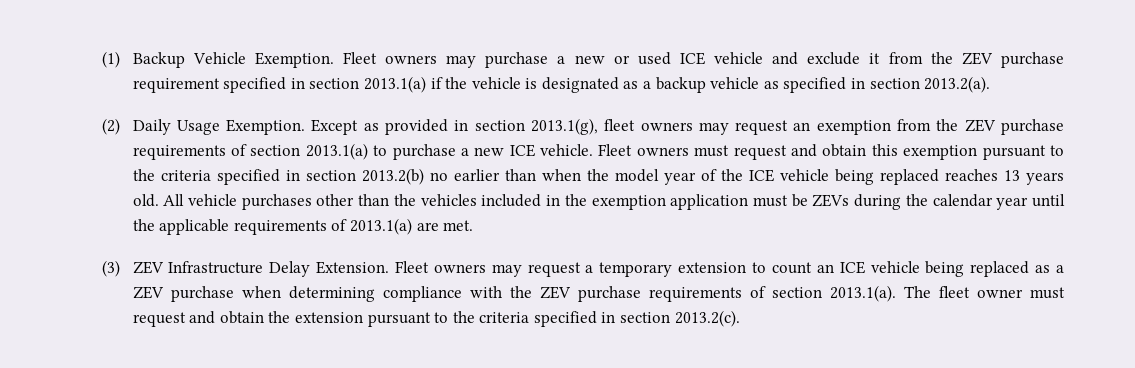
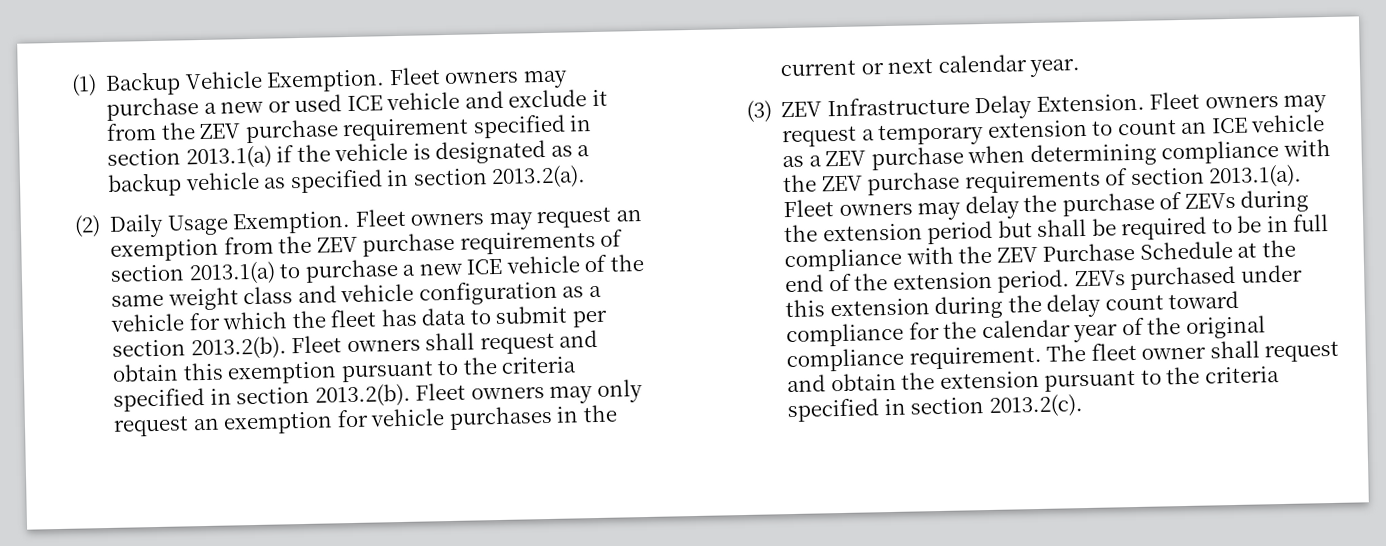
- Except as provided in section 2013.1(g), fleet owners may request an exemption from the ZEV purchase requirements of section 2013.1(a) to purchase a new ICE vehicle. Fleet owners must request and obtain this exemption pursuant to the criteria specified in section 2013.2(b) no earlier than when the model year of the ICE vehicle being replaced reaches 13 years old. All vehicle purchases other than the vehicles included in the exemption application must be ZEVs during the calendar year until the applicable requirements of 2013.1(a) are met.
+ Fleet owners may request an exemption from the ZEV purchase requirements of section 2013.1(a) to purchase a new ICE vehicle of the same weight class and vehicle configuration as a vehicle for which the fleet has data to submit per section 2013.2(b). Fleet owners shall request and obtain this exemption pursuant to the criteria specified in section 2013.2(b). Fleet owners may only request an exemption for vehicle purchases in the current or next calendar year.
- Fleet owners may request a temporary extension to count an ICE vehicle being replaced as a ZEV purchase when determining compliance with the ZEV purchase requirements of section 2013.1(a). The fleet owner must request and obtain the extension pursuant to the criteria specified in section 2013.2(c).
+ Fleet owners may request a temporary extension to count an ICE vehicle as a ZEV purchase when determining compliance with the ZEV purchase requirements of section 2013.1(a). Fleet owners may delay the purchase of ZEVs during the extension period but shall be required to be in full compliance with the ZEV Purchase Schedule at the end of the extension period. ZEVs purchased under this extension during the delay count toward compliance for the calendar year of the original compliance requirement. The fleet owner shall request and obtain the extension pursuant to the criteria specified in section 2013.2(c).

